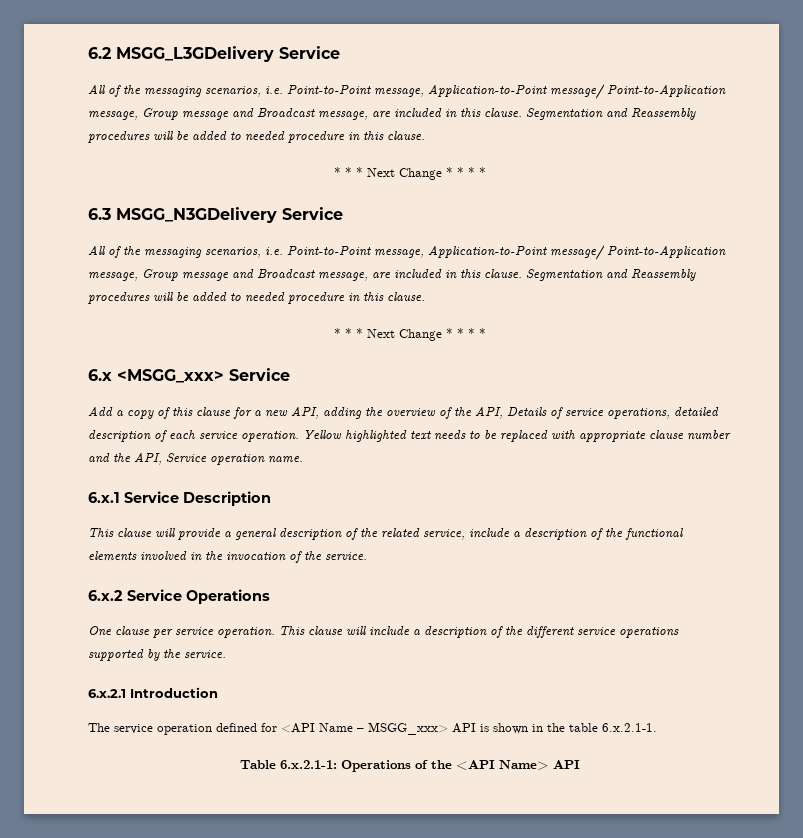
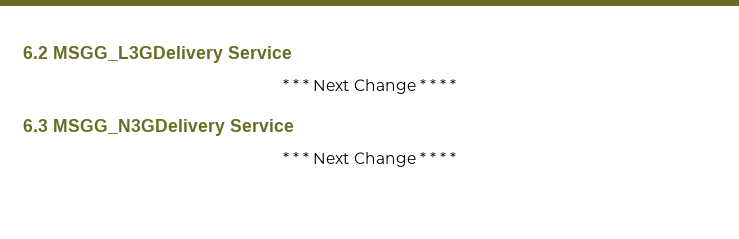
  6.2 MSGG_L3GDelivery Service
- All of the messaging scenarios, i.e. Point-to-Point message, Application-to-Point message/ Point-to-Application message, Group message and Broadcast message, are included in this clause. Segmentation and Reassembly procedures will be added to needed procedure in this clause.
  6.3 MSGG_N3GDelivery Service
- All of the messaging scenarios, i.e. Point-to-Point message, Application-to-Point message/ Point-to-Application message, Group message and Broadcast message, are included in this clause. Segmentation and Reassembly procedures will be added to needed procedure in this clause.
  * * * Next Change * * * *
- 6.x <MSGG_xxx> Service
- Add a copy of this clause for a new API, adding the overview of the API, Details of service operations, detailed description of each service operation. Yellow highlighted text needs to be replaced with appropriate clause number and the API, Service operation name.
- 6.x.1 Service Description
- This clause will provide a general description of the related service, include a description of the functional elements involved in the invocation of the service.
- 6.x.2 Service Operations
- One clause per service operation. This clause will include a description of the different service operations supported by the service.
- 6.x.2.1 Introduction
- The service operation defined for <API Name – MSGG_xxx> API is shown in the table 6.x.2.1-1.
- Table 6.x.2.1-1: Operations of the <API Name> API

